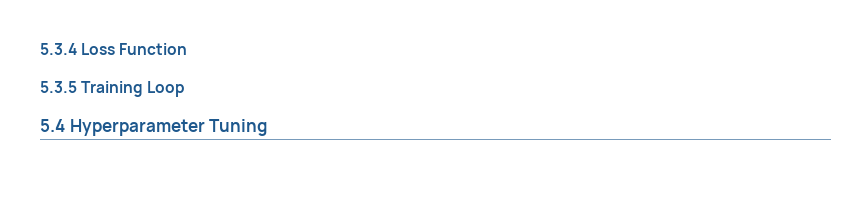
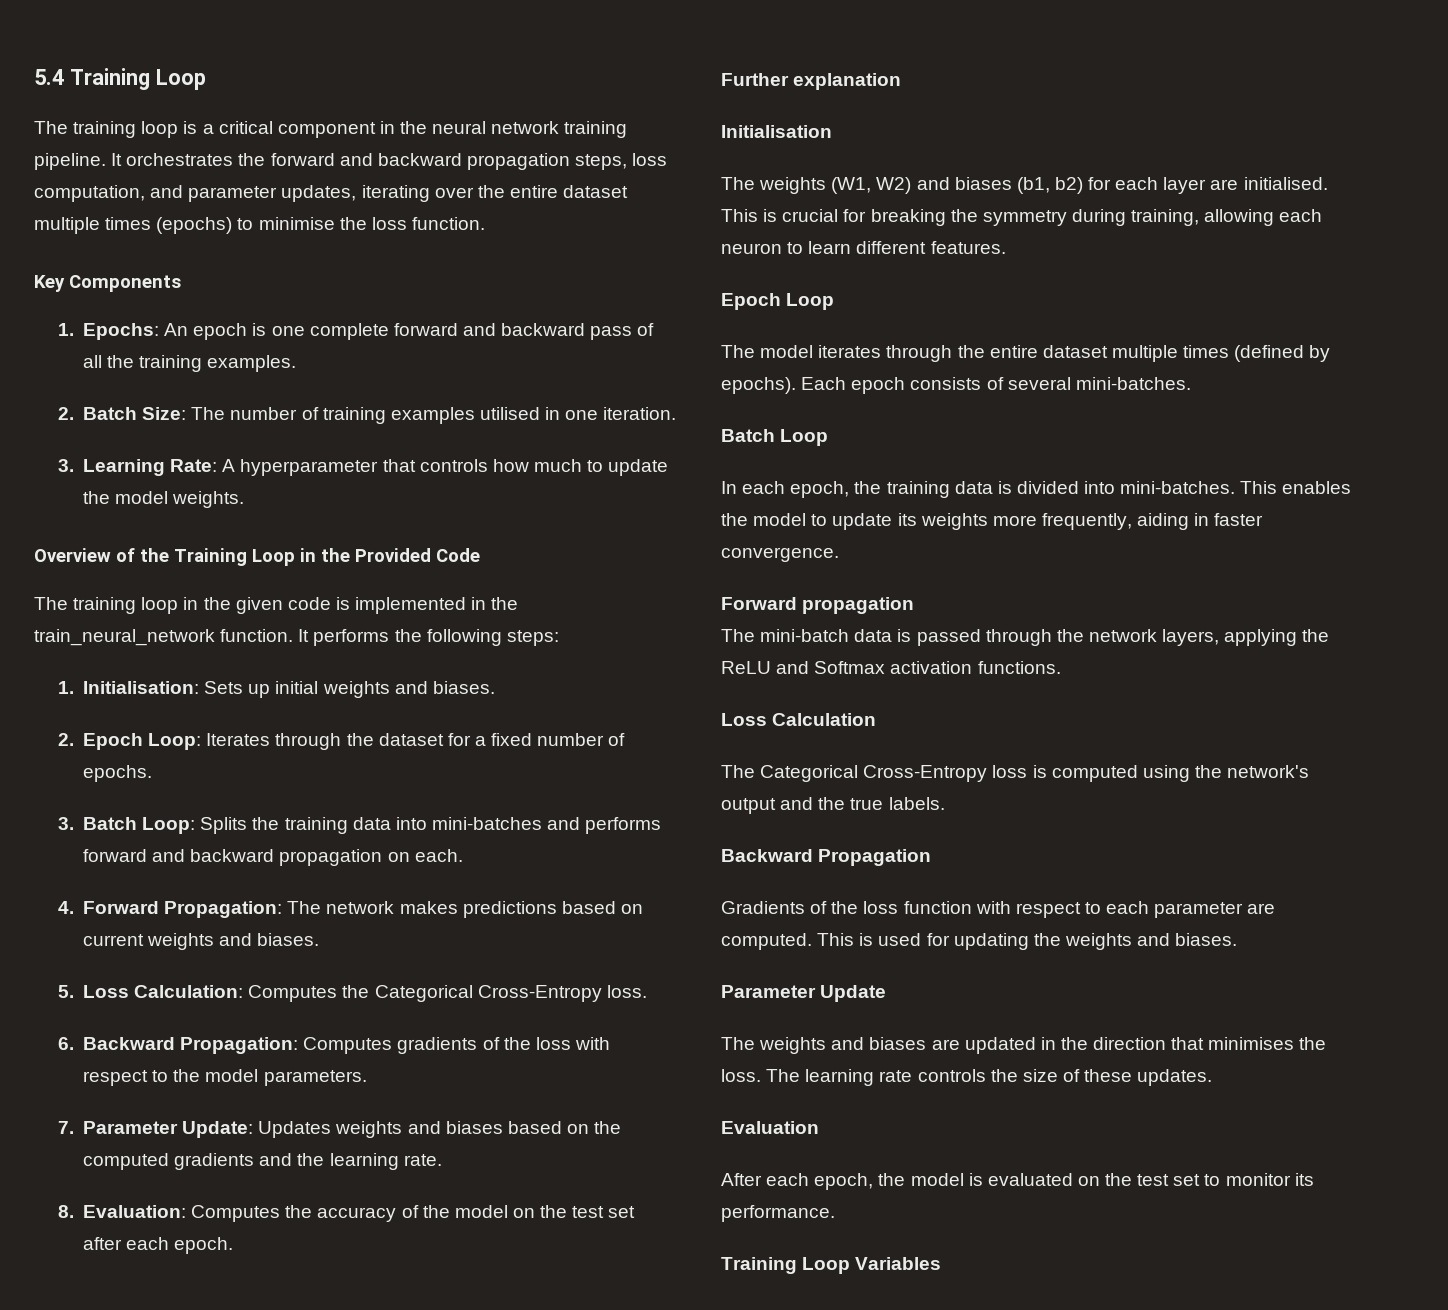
- 5.3.4 Loss Function
- 5.3.5 Training Loop
- 5.4 Hyperparameter Tuning
+ 5.4 Training Loop
+ The training loop is a critical component in the neural network training pipeline. It orchestrates the forward and backward propagation steps, loss computation, and parameter updates, iterating over the entire dataset multiple times (epochs) to minimise the loss function.
+ Key Components
+ 1. Epochs: An epoch is one complete forward and backward pass of all the training examples.
+ 2. Batch Size: The number of training examples utilised in one iteration.
+ 3. Learning Rate: A hyperparameter that controls how much to update the model weights.
+ Overview of the Training Loop in the Provided Code
+ The training loop in the given code is implemented in the train_neural_network function. It performs the following steps:
+ 1. Initialisation: Sets up initial weights and biases.
+ 2. Epoch Loop: Iterates through the dataset for a fixed number of epochs.
+ 3. Batch Loop: Splits the training data into mini-batches and performs forward and backward propagation on each.
+ 4. Forward Propagation: The network makes predictions based on current weights and biases.
+ 5. Loss Calculation: Computes the Categorical Cross-Entropy loss.
+ 6. Backward Propagation: Computes gradients of the loss with respect to the model parameters.
+ 7. Parameter Update: Updates weights and biases based on the computed gradients and the learning rate.
+ 8. Evaluation: Computes the accuracy of the model on the test set after each epoch.
+ Further explanation
+ Initialisation
+ The weights (W1, W2) and biases (b1, b2) for each layer are initialised. This is crucial for breaking the symmetry during training, allowing each neuron to learn different features.
+ Epoch Loop
+ The model iterates through the entire dataset multiple times (defined by epochs). Each epoch consists of several mini-batches.
+ Batch Loop
+ In each epoch, the training data is divided into mini-batches. This enables the model to update its weights more frequently, aiding in faster convergence.
+ Forward propagation
+ The mini-batch data is passed through the network layers, applying the ReLU and Softmax activation functions.
+ Loss Calculation
+ The Categorical Cross-Entropy loss is computed using the network's output and the true labels.
+ Backward Propagation
+ Gradients of the loss function with respect to each parameter are computed. This is used for updating the weights and biases.
+ Parameter Update
+ The weights and biases are updated in the direction that minimises the loss. The learning rate controls the size of these updates.
+ Evaluation
+ After each epoch, the model is evaluated on the test set to monitor its performance.
+ Training Loop Variables

